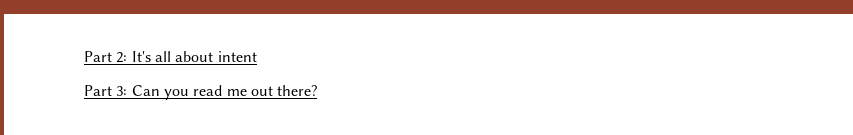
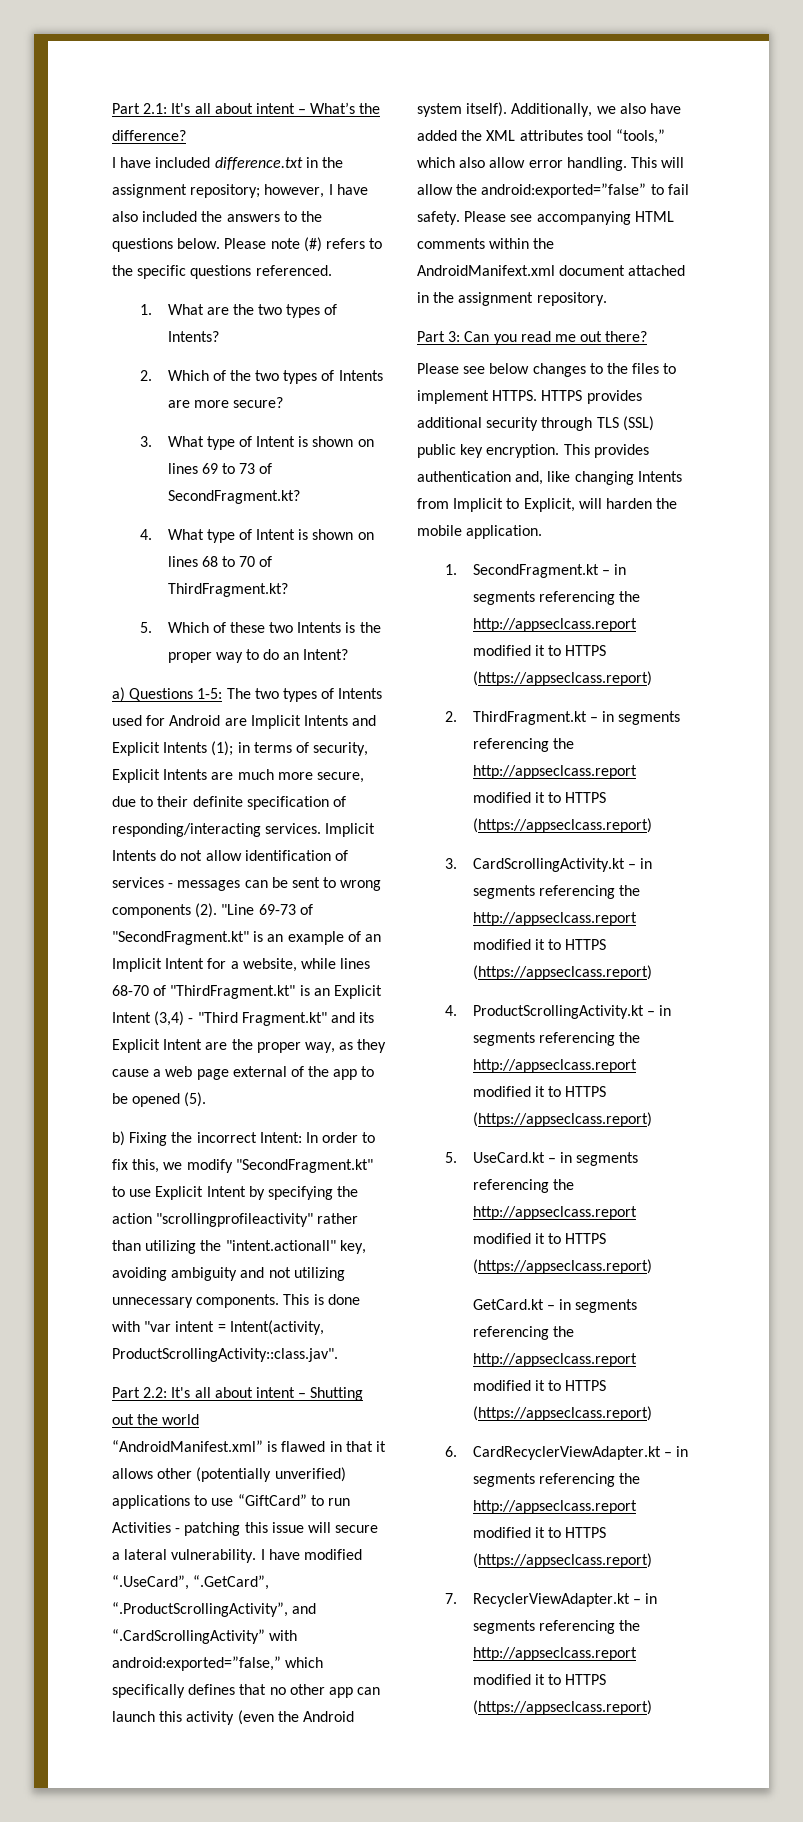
- Part 2: It's all about intent
+ Part 2.1: It's all about intent – What’s the difference?
+ I have included difference.txt in the assignment repository; however, I have also included the answers to the questions below. Please note (#) refers to the specific questions referenced.
+ 1. What are the two types of Intents?
+ 2. Which of the two types of Intents are more secure?
+ 3. What type of Intent is shown on lines 69 to 73 of SecondFragment.kt?
+ 4. What type of Intent is shown on lines 68 to 70 of ThirdFragment.kt?
+ 5. Which of these two Intents is the proper way to do an Intent?
+ a) Questions 1-5: The two types of Intents used for Android are Implicit Intents and Explicit Intents (1); in terms of security, Explicit Intents are much more secure, due to their definite specification of responding/interacting services. Implicit Intents do not allow identification of services - messages can be sent to wrong components (2). "Line 69-73 of "SecondFragment.kt" is an example of an Implicit Intent for a website, while lines 68-70 of "ThirdFragment.kt" is an Explicit Intent (3,4) - "Third Fragment.kt" and its Explicit Intent are the proper way, as they cause a web page external of the app to be opened (5).
+ b) Fixing the incorrect Intent: In order to fix this, we modify "SecondFragment.kt" to use Explicit Intent by specifying the action "scrollingprofileactivity" rather than utilizing the "intent.actionall" key, avoiding ambiguity and not utilizing unnecessary components. This is done with "var intent = Intent(activity, ProductScrollingActivity::class.jav".
+ Part 2.2: It's all about intent – Shutting out the world
+ “AndroidManifest.xml” is flawed in that it allows other (potentially unverified) applications to use “GiftCard” to run Activities - patching this issue will secure a lateral vulnerability. I have modified “.UseCard”, “.GetCard”, “.ProductScrollingActivity”, and “.CardScrollingActivity” with android:exported=”false,” which specifically defines that no other app can launch this activity (even the Android system itself). Additionally, we also have added the XML attributes tool “tools,” which also allow error handling. This will allow the android:exported=”false” to fail safety. Please see accompanying HTML comments within the AndroidManifext.xml document attached in the assignment repository.
+ Please see below changes to the files to implement HTTPS. HTTPS provides additional security through TLS (SSL) public key encryption. This provides authentication and, like changing Intents from Implicit to Explicit, will harden the mobile application.
+ 1. SecondFragment.kt – in segments referencing the http://appseclcass.report modified it to HTTPS (https://appseclcass.report)
+ 2. ThirdFragment.kt – in segments referencing the http://appseclcass.report modified it to HTTPS (https://appseclcass.report)
+ 3. CardScrollingActivity.kt – in segments referencing the http://appseclcass.report modified it to HTTPS (https://appseclcass.report)
+ 4. ProductScrollingActivity.kt – in segments referencing the http://appseclcass.report modified it to HTTPS (https://appseclcass.report)
+ 5. UseCard.kt – in segments referencing the http://appseclcass.report modified it to HTTPS (https://appseclcass.report)
+ GetCard.kt – in segments referencing the http://appseclcass.report modified it to HTTPS (https://appseclcass.report)
+ 6. CardRecyclerViewAdapter.kt – in segments referencing the http://appseclcass.report modified it to HTTPS (https://appseclcass.report)
+ 7. RecyclerViewAdapter.kt – in segments referencing the http://appseclcass.report modified it to HTTPS (https://appseclcass.report)

